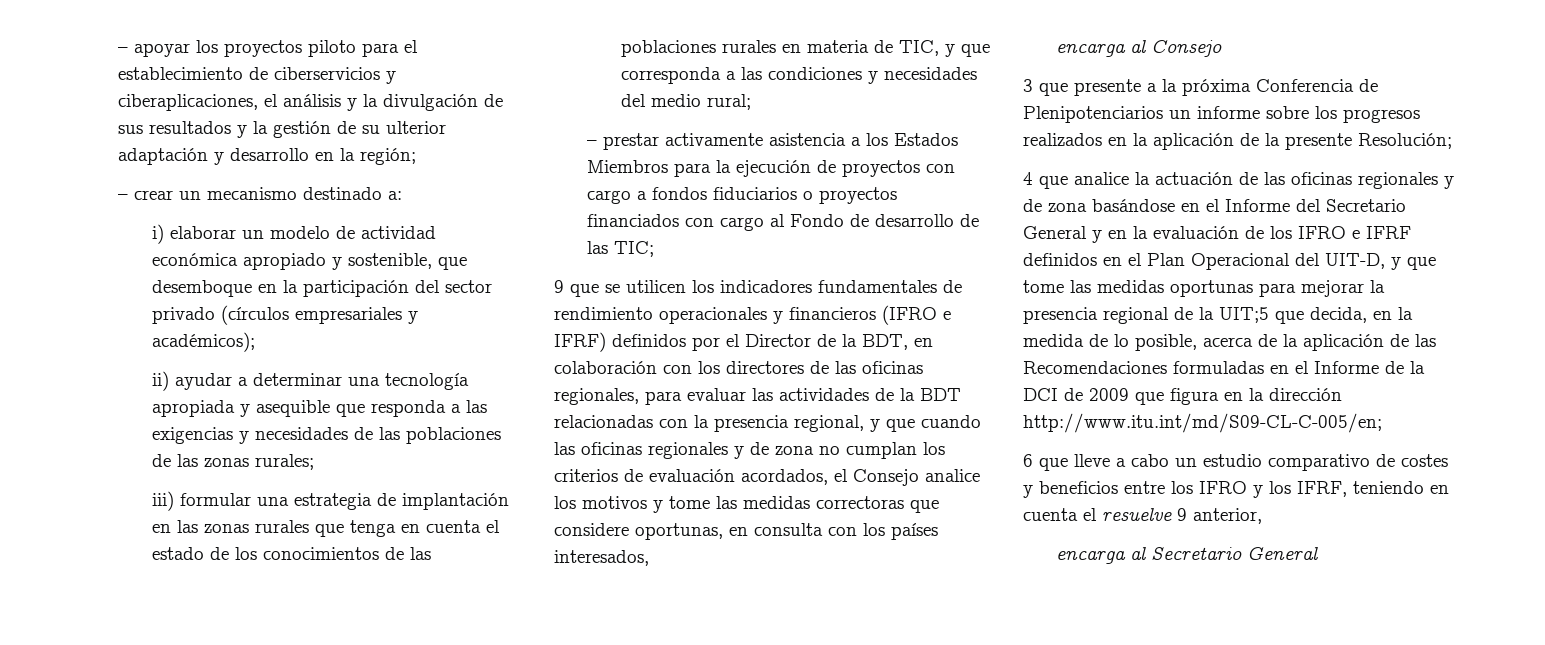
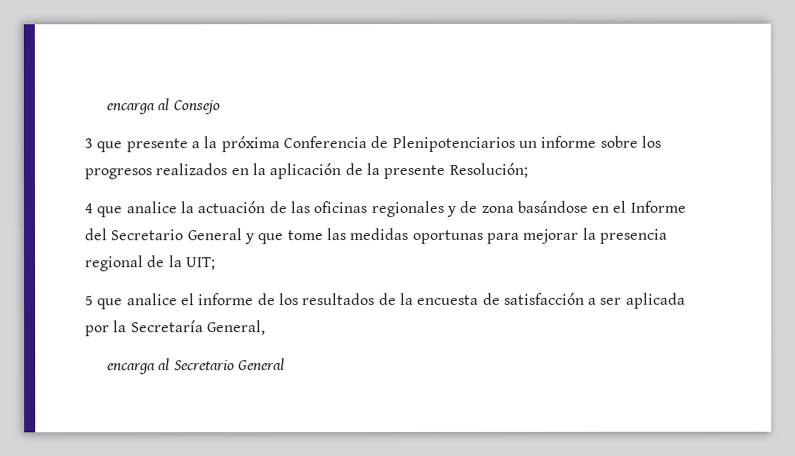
- – apoyar los proyectos piloto para el establecimiento de ciberservicios y ciberaplicaciones, el análisis y la divulgación de sus resultados y la gestión de su ulterior adaptación y desarrollo en la región;
- – crear un mecanismo destinado a:
- i) elaborar un modelo de actividad económica apropiado y sostenible, que desemboque en la participación del sector privado (círculos empresariales y académicos);
- ii) ayudar a determinar una tecnología apropiada y asequible que responda a las exigencias y necesidades de las poblaciones de las zonas rurales;
- iii) formular una estrategia de implantación en las zonas rurales que tenga en cuenta el estado de los conocimientos de las poblaciones rurales en materia de TIC, y que corresponda a las condiciones y necesidades del medio rural;
- – prestar activamente asistencia a los Estados Miembros para la ejecución de proyectos con cargo a fondos fiduciarios o proyectos financiados con cargo al Fondo de desarrollo de las TIC;
- 9 que se utilicen los indicadores fundamentales de rendimiento operacionales y financieros (IFRO e IFRF) definidos por el Director de la BDT, en colaboración con los directores de las oficinas regionales, para evaluar las actividades de la BDT relacionadas con la presencia regional, y que cuando las oficinas regionales y de zona no cumplan los criterios de evaluación acordados, el Consejo analice los motivos y tome las medidas correctoras que considere oportunas, en consulta con los países interesados,
- 4 que analice la actuación de las oficinas regionales y de zona basándose en el Informe del Secretario General y en la evaluación de los IFRO e IFRF definidos en el Plan Operacional del UIT-D, y que tome las medidas oportunas para mejorar la presencia regional de la UIT;5 que decida, en la medida de lo posible, acerca de la aplicación de las Recomendaciones formuladas en el Informe de la DCI de 2009 que figura en la dirección http://www.itu.int/md/S09-CL-C-005/en;
- 6 que lleve a cabo un estudio comparativo de costes y beneficios entre los IFRO y los IFRF, teniendo en cuenta el resuelve 9 anterior,
+ 4 que analice la actuación de las oficinas regionales y de zona basándose en el Informe del Secretario General y que tome las medidas oportunas para mejorar la presencia regional de la UIT;
+ 5 que analice el informe de los resultados de la encuesta de satisfacción a ser aplicada por la Secretaría General,

